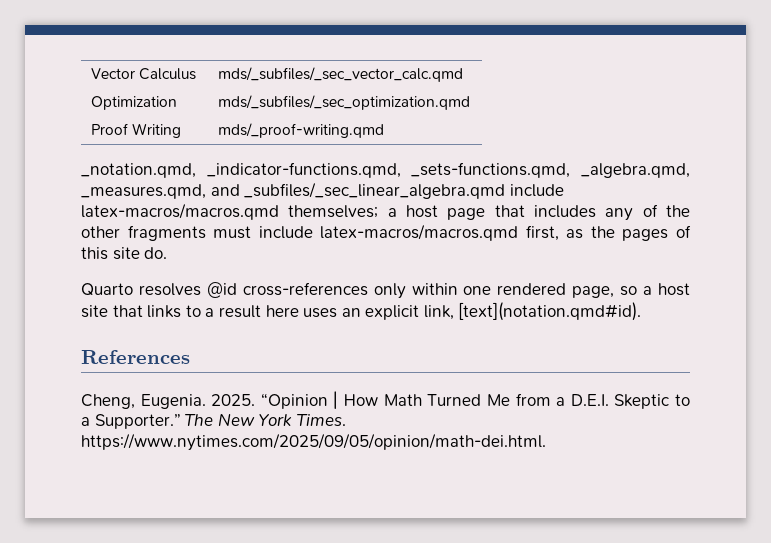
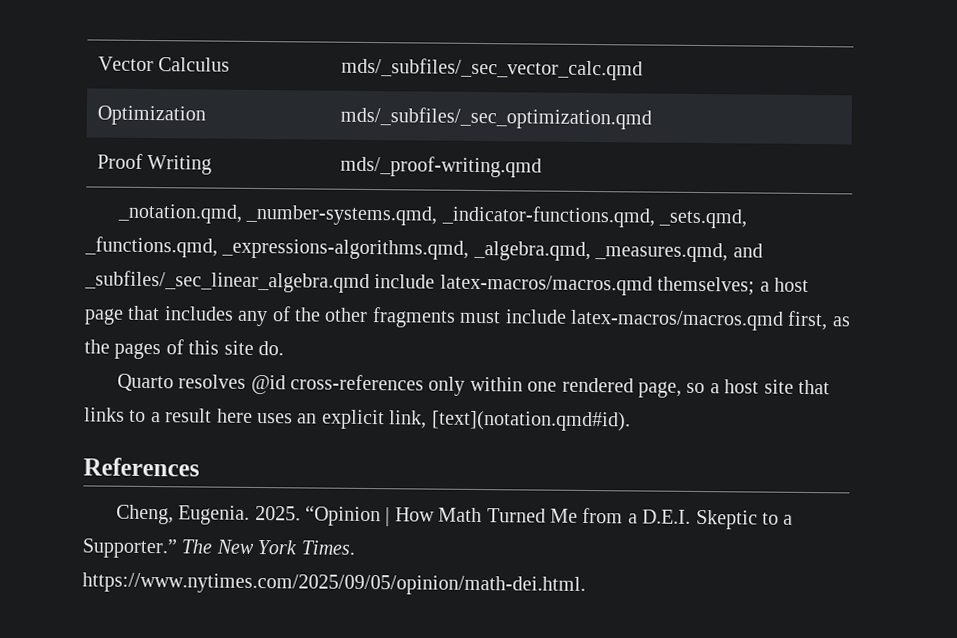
- _notation.qmd, _indicator-functions.qmd, _sets-functions.qmd, _algebra.qmd, _measures.qmd, and _subfiles/_sec_linear_algebra.qmd include latex-macros/macros.qmd themselves; a host page that includes any of the other fragments must include latex-macros/macros.qmd first, as the pages of this site do.
+ _notation.qmd, _number-systems.qmd, _indicator-functions.qmd, _sets.qmd, _functions.qmd, _expressions-algorithms.qmd, _algebra.qmd, _measures.qmd, and _subfiles/_sec_linear_algebra.qmd include latex-macros/macros.qmd themselves; a host page that includes any of the other fragments must include latex-macros/macros.qmd first, as the pages of this site do.

